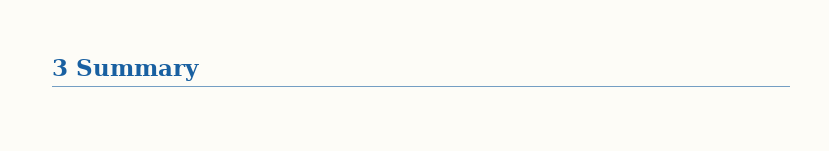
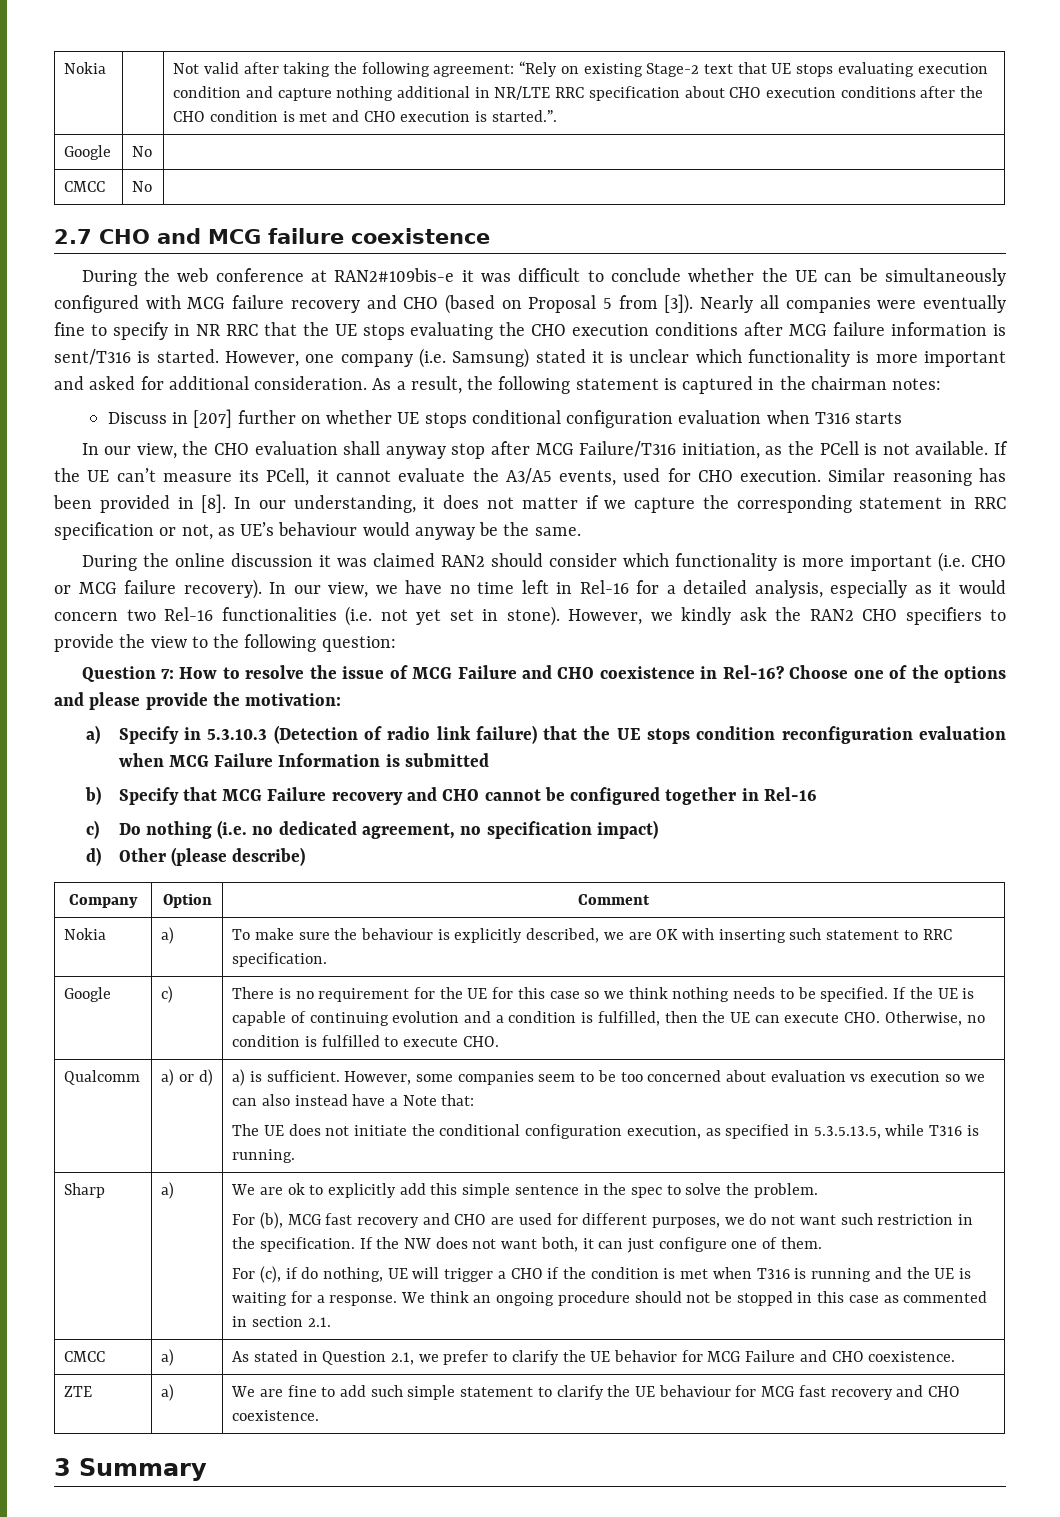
+ Nokia | | Not valid after taking the following agreement: “Rely on existing Stage-2 text that UE stops evaluating execution condition and capture nothing additional in NR/LTE RRC specification about CHO execution conditions after the CHO condition is met and CHO execution is started.”.
+ Google | No |
+ CMCC | No |
+ 2.7 CHO and MCG failure coexistence
+ During the web conference at RAN2#109bis-e it was difficult to conclude whether the UE can be simultaneously configured with MCG failure recovery and CHO (based on Proposal 5 from [3]). Nearly all companies were eventually fine to specify in NR RRC that the UE stops evaluating the CHO execution conditions after MCG failure information is sent/T316 is started. However, one company (i.e. Samsung) stated it is unclear which functionality is more important and asked for additional consideration. As a result, the following statement is captured in the chairman notes:
+ Discuss in [207] further on whether UE stops conditional configuration evaluation when T316 starts
+ In our view, the CHO evaluation shall anyway stop after MCG Failure/T316 initiation, as the PCell is not available. If the UE can’t measure its PCell, it cannot evaluate the A3/A5 events, used for CHO execution. Similar reasoning has been provided in [8]. In our understanding, it does not matter if we capture the corresponding statement in RRC specification or not, as UE’s behaviour would anyway be the same.
+ During the online discussion it was claimed RAN2 should consider which functionality is more important (i.e. CHO or MCG failure recovery). In our view, we have no time left in Rel-16 for a detailed analysis, especially as it would concern two Rel-16 functionalities (i.e. not yet set in stone). However, we kindly ask the RAN2 CHO specifiers to provide the view to the following question:
+ Question 7: How to resolve the issue of MCG Failure and CHO coexistence in Rel-16? Choose one of the options and please provide the motivation:
+ a) Specify in 5.3.10.3 (Detection of radio link failure) that the UE stops condition reconfiguration evaluation when MCG Failure Information is submitted
+ b) Specify that MCG Failure recovery and CHO cannot be configured together in Rel-16
+ c) Do nothing (i.e. no dedicated agreement, no specification impact)
+ d) Other (please describe)
+ Company | Option | Comment
+ Nokia | a) | To make sure the behaviour is explicitly described, we are OK with inserting such statement to RRC specification.
+ Google | c) | There is no requirement for the UE for this case so we think nothing needs to be specified. If the UE is capable of continuing evolution and a condition is fulfilled, then the UE can execute CHO. Otherwise, no condition is fulfilled to execute CHO.
+ Qualcomm | a) or d) | a) is sufficient. However, some companies seem to be too concerned about evaluation vs execution so we can also instead have a Note that:
+ The UE does not initiate the conditional configuration execution, as specified in 5.3.5.13.5, while T316 is running.
+ Sharp | a) | We are ok to explicitly add this simple sentence in the spec to solve the problem.
+ For (b), MCG fast recovery and CHO are used for different purposes, we do not want such restriction in the specification. If the NW does not want both, it can just configure one of them.
+ For (c), if do nothing, UE will trigger a CHO if the condition is met when T316 is running and the UE is waiting for a response. We think an ongoing procedure should not be stopped in this case as commented in section 2.1.
+ CMCC | a) | As stated in Question 2.1, we prefer to clarify the UE behavior for MCG Failure and CHO coexistence.
+ ZTE | a) | We are fine to add such simple statement to clarify the UE behaviour for MCG fast recovery and CHO coexistence.

